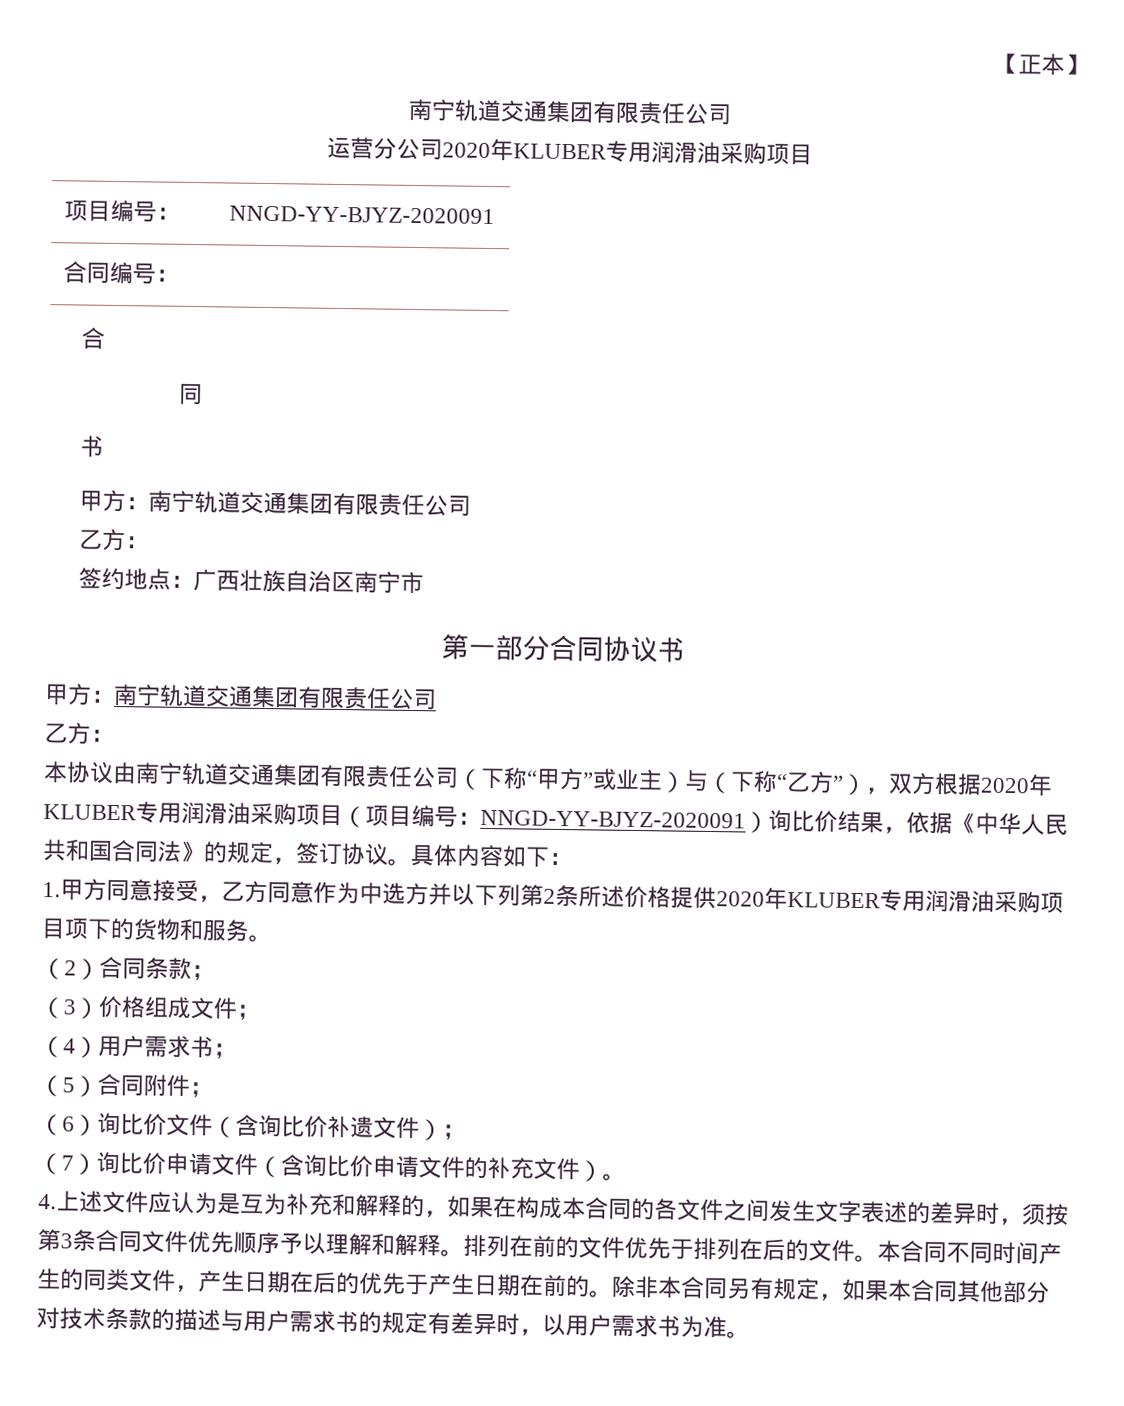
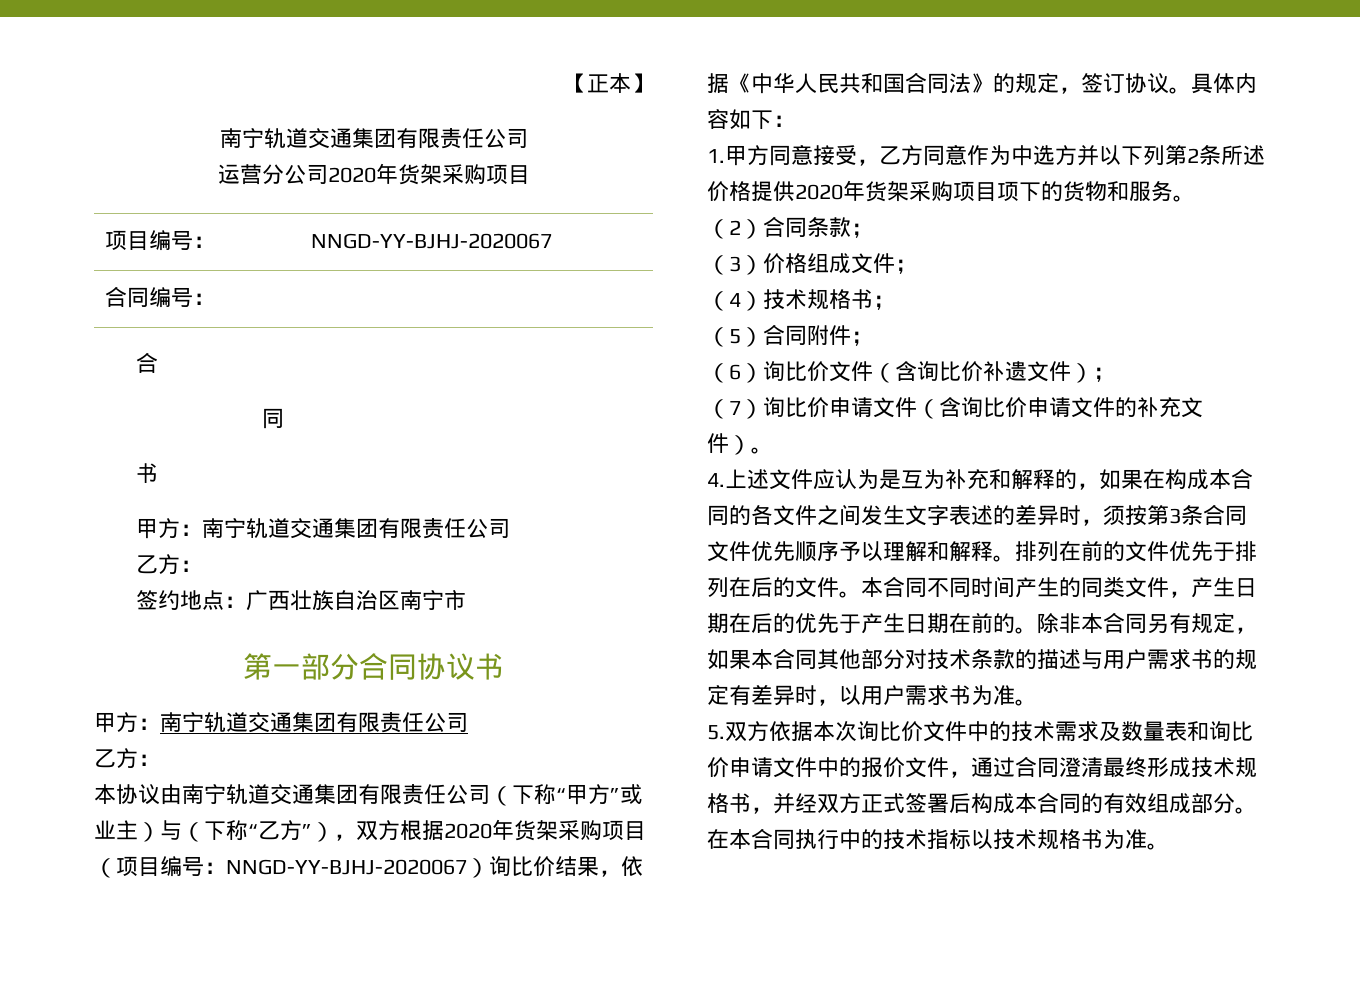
- 运营分公司2020年KLUBER专用润滑油采购项目
+ 运营分公司2020年货架采购项目
- 项目编号： | NNGD-YY-BJYZ-2020091
+ 项目编号： | NNGD-YY-BJHJ-2020067
- 本协议由南宁轨道交通集团有限责任公司（下称“甲方”或业主）与（下称“乙方”），双方根据2020年KLUBER专用润滑油采购项目（项目编号：NNGD-YY-BJYZ-2020091）询比价结果，依据《中华人民共和国合同法》的规定，签订协议。
+ 本协议由南宁轨道交通集团有限责任公司（下称“甲方”或业主）与（下称“乙方”），双方根据2020年货架采购项目（项目编号：NNGD-YY-BJHJ-2020067）询比价结果，依据《中华人民共和国合同法》的规定，签订协议。
- 1.甲方同意接受，乙方同意作为中选方并以下列第2条所述价格提供2020年KLUBER专用润滑油采购项目项下的货物和服务。
+ 1.甲方同意接受，乙方同意作为中选方并以下列第2条所述价格提供2020年货架采购项目项下的货物和服务。
- （4）用户需求书；
+ （4）技术规格书；
+ 5.双方依据本次询比价文件中的技术需求及数量表和询比价申请文件中的报价文件，通过合同澄清最终形成技术规格书，并经双方正式签署后构成本合同的有效组成部分。在本合同执行中的技术指标以技术规格书为准。

